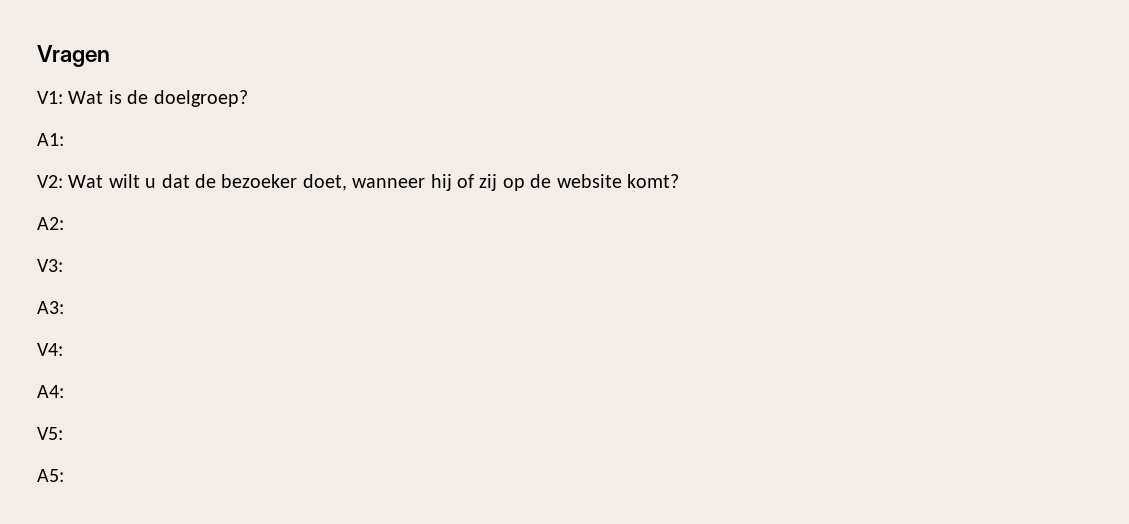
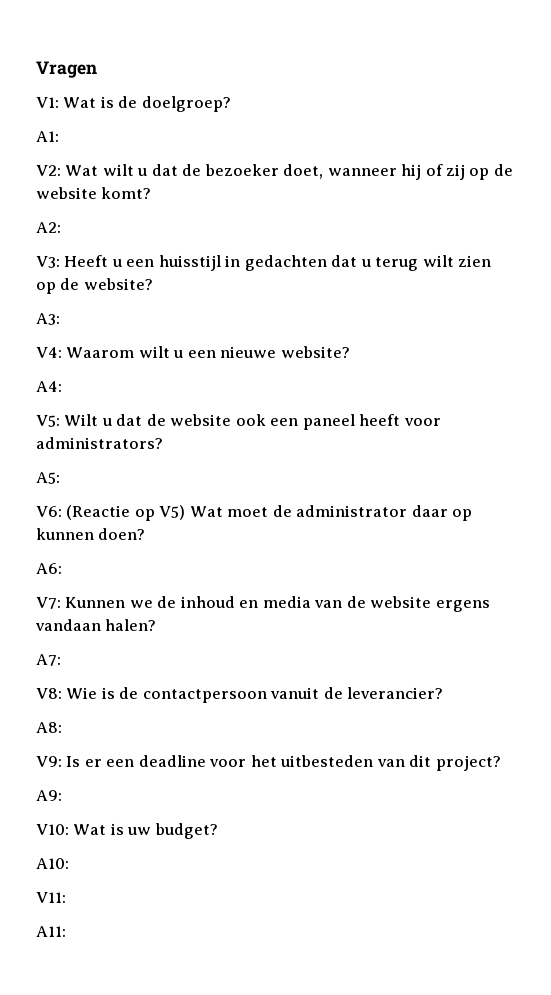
- V3:
+ V3: Heeft u een huisstijl in gedachten dat u terug wilt zien op de website?
  A3:
- V4:
+ V4: Waarom wilt u een nieuwe website?
  A4:
- V5:
+ V5: Wilt u dat de website ook een paneel heeft voor administrators?
  A5:
+ V6: (Reactie op V5) Wat moet de administrator daar op kunnen doen?
+ A6:
+ V7: Kunnen we de inhoud en media van de website ergens vandaan halen?
+ A7:
+ V8: Wie is de contactpersoon vanuit de leverancier?
+ A8:
+ V9: Is er een deadline voor het uitbesteden van dit project?
+ A9:
+ V10: Wat is uw budget?
+ A10:
+ V11:
+ A11:

